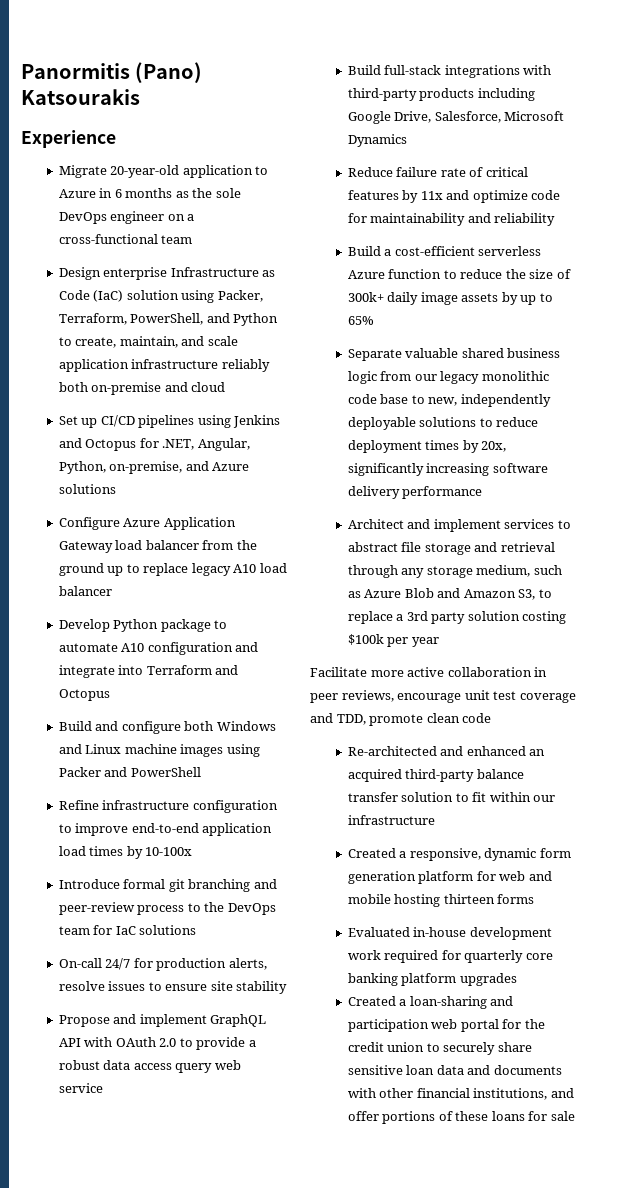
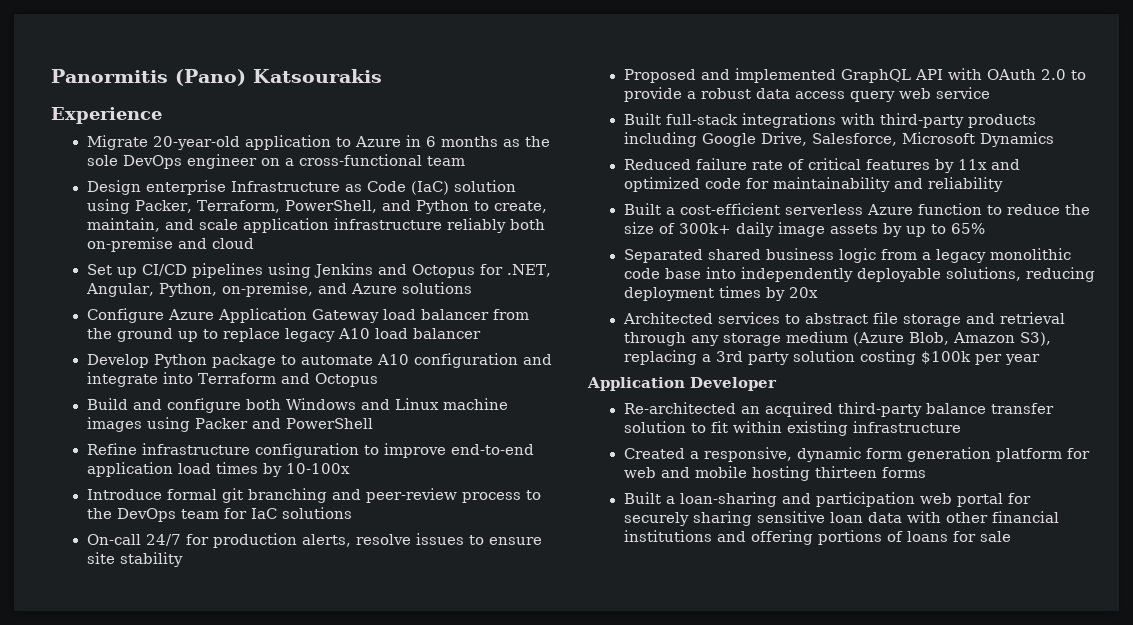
- Propose and implement GraphQL API with OAuth 2.0 to provide a robust data access query web service
+ Proposed and implemented GraphQL API with OAuth 2.0 to provide a robust data access query web service
- Build full-stack integrations with third-party products including Google Drive, Salesforce, Microsoft Dynamics
+ Built full-stack integrations with third-party products including Google Drive, Salesforce, Microsoft Dynamics
- Reduce failure rate of critical features by 11x and optimize code for maintainability and reliability
+ Reduced failure rate of critical features by 11x and optimized code for maintainability and reliability
- Build a cost-efficient serverless Azure function to reduce the size of 300k+ daily image assets by up to 65%
+ Built a cost-efficient serverless Azure function to reduce the size of 300k+ daily image assets by up to 65%
- Separate valuable shared business logic from our legacy monolithic code base to new, independently deployable solutions to reduce deployment times by 20x, significantly increasing software delivery performance
- Architect and implement services to abstract file storage and retrieval through any storage medium, such as Azure Blob and Amazon S3, to replace a 3rd party solution costing $100k per year
+ Separated shared business logic from a legacy monolithic code base into independently deployable solutions, reducing deployment times by 20x
+ Architected services to abstract file storage and retrieval through any storage medium (Azure Blob, Amazon S3), replacing a 3rd party solution costing $100k per year
- Facilitate more active collaboration in peer reviews, encourage unit test coverage and TDD, promote clean code
+ Application Developer
- Re-architected and enhanced an acquired third-party balance transfer solution to fit within our infrastructure
+ Re-architected an acquired third-party balance transfer solution to fit within existing infrastructure
- Evaluated in-house development work required for quarterly core banking platform upgrades
- Created a loan-sharing and participation web portal for the credit union to securely share sensitive loan data and documents with other financial institutions, and offer portions of these loans for sale
+ Built a loan-sharing and participation web portal for securely sharing sensitive loan data with other financial institutions and offering portions of loans for sale

